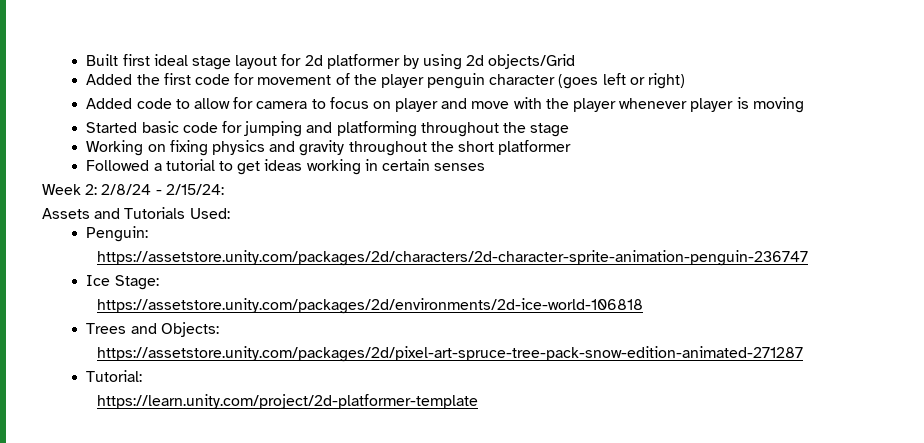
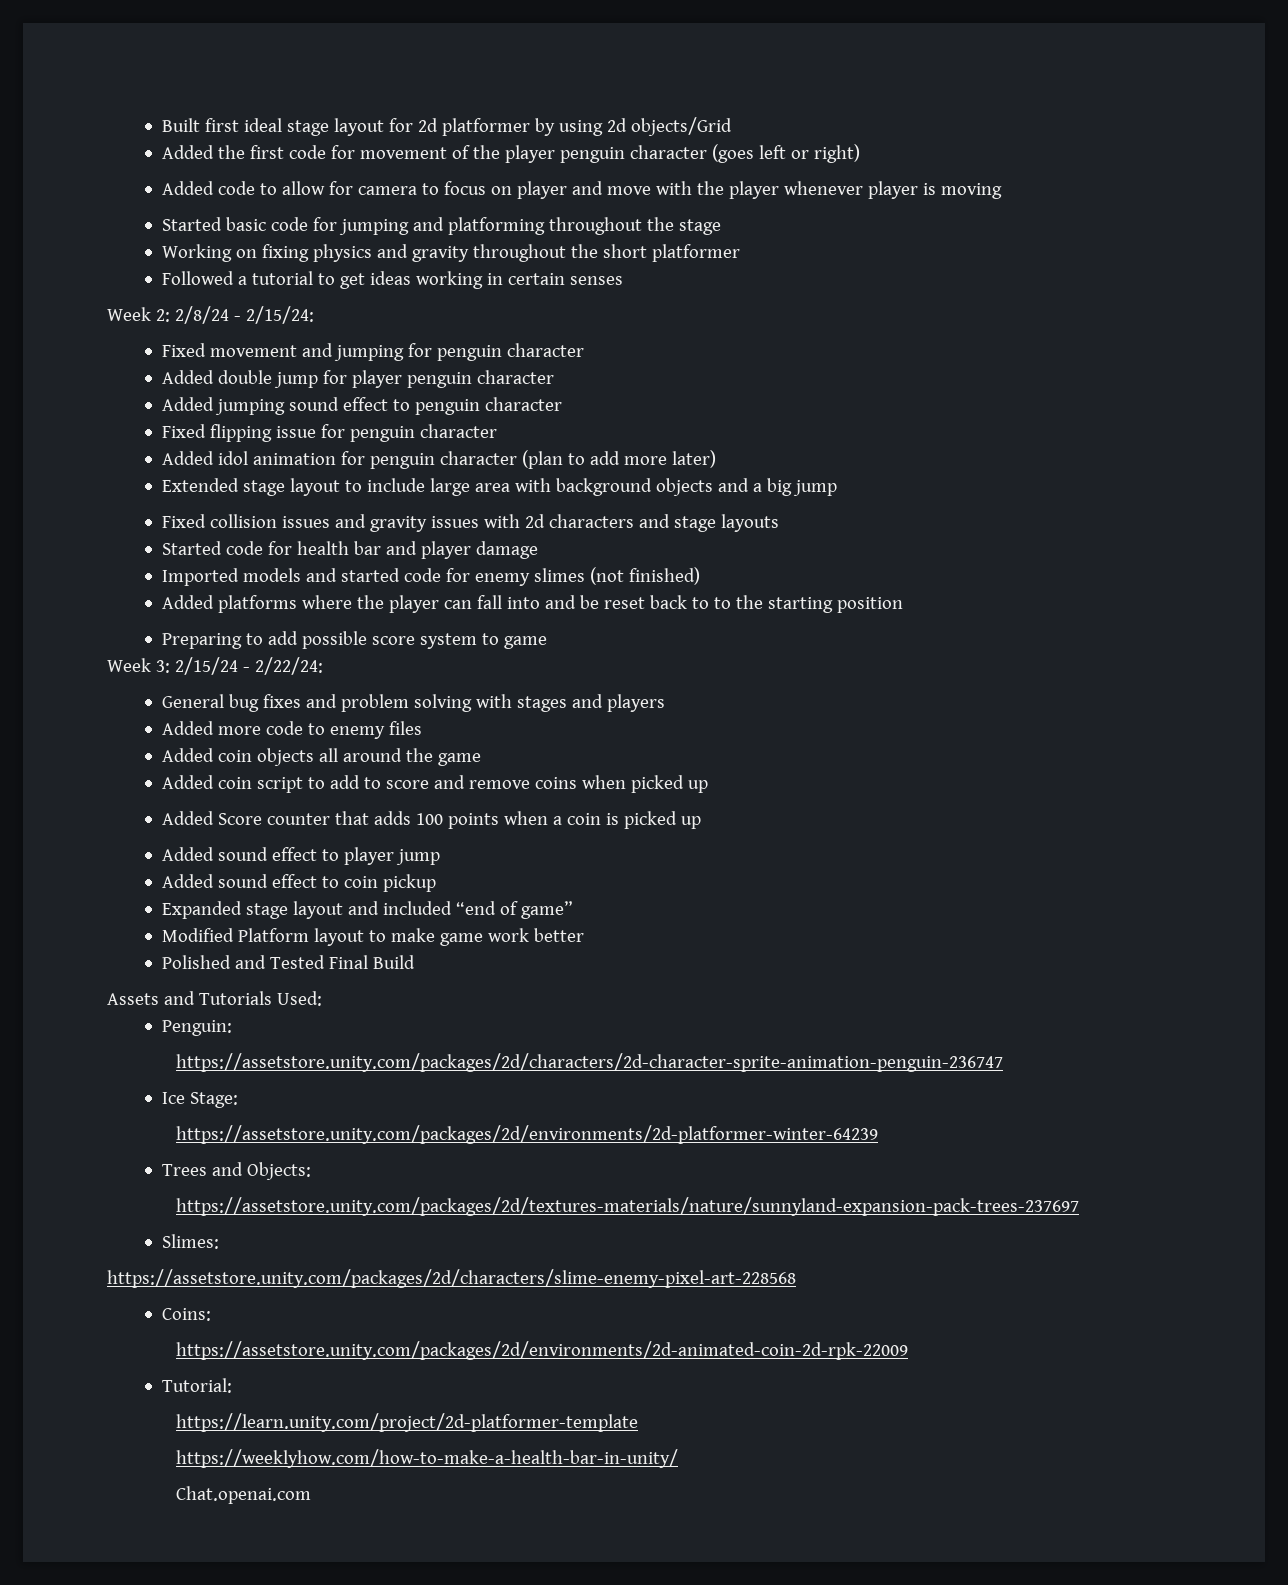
+ Fixed movement and jumping for penguin character
+ Added double jump for player penguin character
+ Added jumping sound effect to penguin character
+ Fixed flipping issue for penguin character
+ Added idol animation for penguin character (plan to add more later)
+ Extended stage layout to include large area with background objects and a big jump
+ Fixed collision issues and gravity issues with 2d characters and stage layouts
+ Started code for health bar and player damage
+ Imported models and started code for enemy slimes (not finished)
+ Added platforms where the player can fall into and be reset back to to the starting position
+ Preparing to add possible score system to game
+ Week 3: 2/15/24 - 2/22/24:
+ General bug fixes and problem solving with stages and players
+ Added more code to enemy files
+ Added coin objects all around the game
+ Added coin script to add to score and remove coins when picked up
+ Added Score counter that adds 100 points when a coin is picked up
+ Added sound effect to player jump
+ Added sound effect to coin pickup
+ Expanded stage layout and included “end of game”
+ Modified Platform layout to make game work better
+ Polished and Tested Final Build
- https://assetstore.unity.com/packages/2d/environments/2d-ice-world-106818
+ https://assetstore.unity.com/packages/2d/environments/2d-platformer-winter-64239
- https://assetstore.unity.com/packages/2d/pixel-art-spruce-tree-pack-snow-edition-animated-271287
+ https://assetstore.unity.com/packages/2d/textures-materials/nature/sunnyland-expansion-pack-trees-237697
+ Slimes:
+ https://assetstore.unity.com/packages/2d/characters/slime-enemy-pixel-art-228568
+ Coins:
+ https://assetstore.unity.com/packages/2d/environments/2d-animated-coin-2d-rpk-22009
+ https://weeklyhow.com/how-to-make-a-health-bar-in-unity/
+ Chat.openai.com

